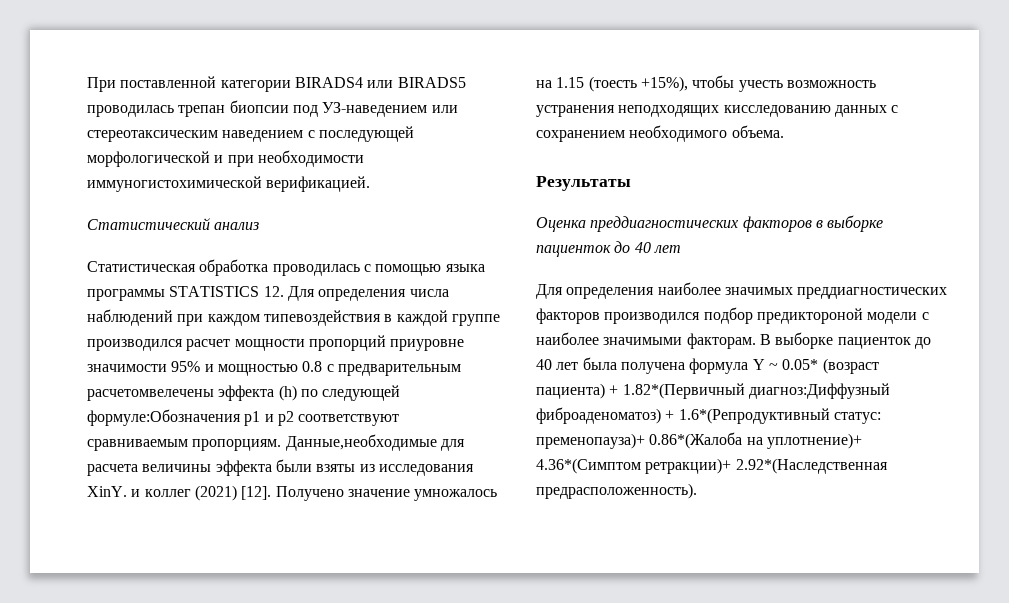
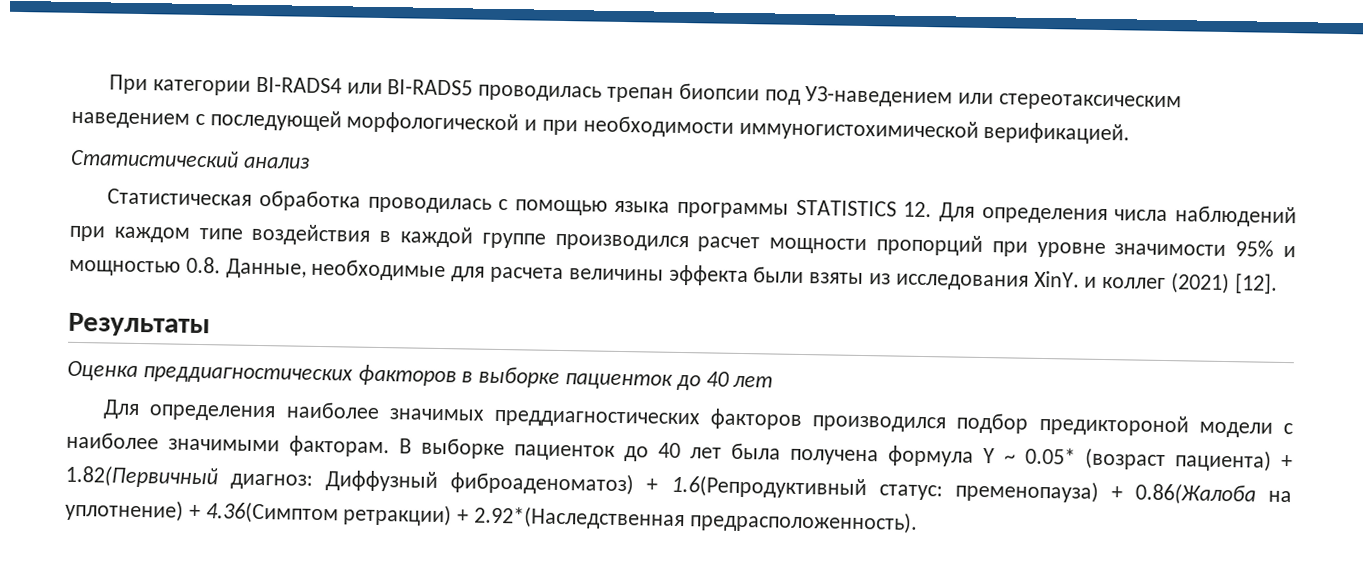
- При поставленной категории BIRADS4 или BIRADS5 проводилась трепан биопсии под УЗ-наведением или стереотаксическим наведением с последующей морфологической и при необходимости иммуногистохимической верификацией.
+ При категории BI-RADS4 или BI-RADS5 проводилась трепан биопсии под УЗ-наведением или стереотаксическим наведением с последующей морфологической и при необходимости иммуногистохимической верификацией.
- Статистическая обработка проводилась с помощью языка программы STATISTICS 12. Для определения числа наблюдений при каждом типевоздействия в каждой группе производился расчет мощности пропорций приуровне значимости 95% и мощностью 0.8 с предварительным расчетомвелечены эффекта (h) по следующей формуле:Обозначения p1 и p2 соответствуют сравниваемым пропорциям. Данные,необходимые для расчета величины эффекта были взяты из исследования XinY. и коллег (2021) [12]. Получено значение умножалось на 1.15 (тоесть +15%), чтобы учесть возможность устранения неподходящих кисследованию данных с сохранением необходимого объема.
+ Статистическая обработка проводилась с помощью языка программы STATISTICS 12. Для определения числа наблюдений при каждом типе воздействия в каждой группе производился расчет мощности пропорций при уровне значимости 95% и мощностью 0.8. Данные, необходимые для расчета величины эффекта были взяты из исследования XinY. и коллег (2021) [12].
- В выборке пациенток до 40 лет была получена формула Y ~ 0.05* (возраст пациента) + 1.82*(Первичный диагноз:Диффузный фиброаденоматоз) + 1.6*(Репродуктивный статус: пременопауза)+ 0.86*(Жалоба на уплотнение)+ 4.36*(Cимптом ретракции)+ 2.92*(Наследственная предрасположенность).
+ В выборке пациенток до 40 лет была получена формула Y ~ 0.05* (возраст пациента) + 1.82(Первичный диагноз: Диффузный фиброаденоматоз) + 1.6(Репродуктивный статус: пременопауза) + 0.86(Жалоба на уплотнение) + 4.36(Cимптом ретракции) + 2.92*(Наследственная предрасположенность).

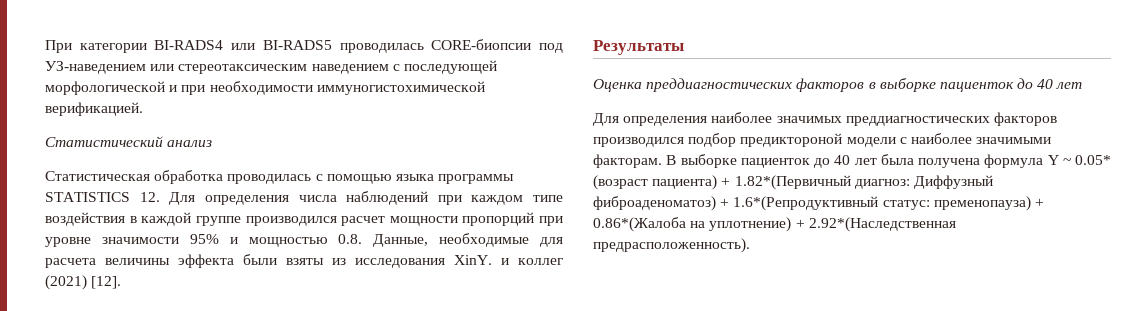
- При категории BI-RADS4 или BI-RADS5 проводилась трепан биопсии под УЗ-наведением или стереотаксическим наведением с последующей морфологической и при необходимости иммуногистохимической верификацией.
+ При категории BI-RADS4 или BI-RADS5 проводилась CORE-биопсии под УЗ-наведением или стереотаксическим наведением с последующей морфологической и при необходимости иммуногистохимической верификацией.
- В выборке пациенток до 40 лет была получена формула Y ~ 0.05* (возраст пациента) + 1.82(Первичный диагноз: Диффузный фиброаденоматоз) + 1.6(Репродуктивный статус: пременопауза) + 0.86(Жалоба на уплотнение) + 4.36(Cимптом ретракции) + 2.92*(Наследственная предрасположенность).
+ В выборке пациенток до 40 лет была получена формула Y ~ 0.05* (возраст пациента) + 1.82*(Первичный диагноз: Диффузный фиброаденоматоз) + 1.6*(Репродуктивный статус: пременопауза) + 0.86*(Жалоба на уплотнение) + 2.92*(Наследственная предрасположенность).

